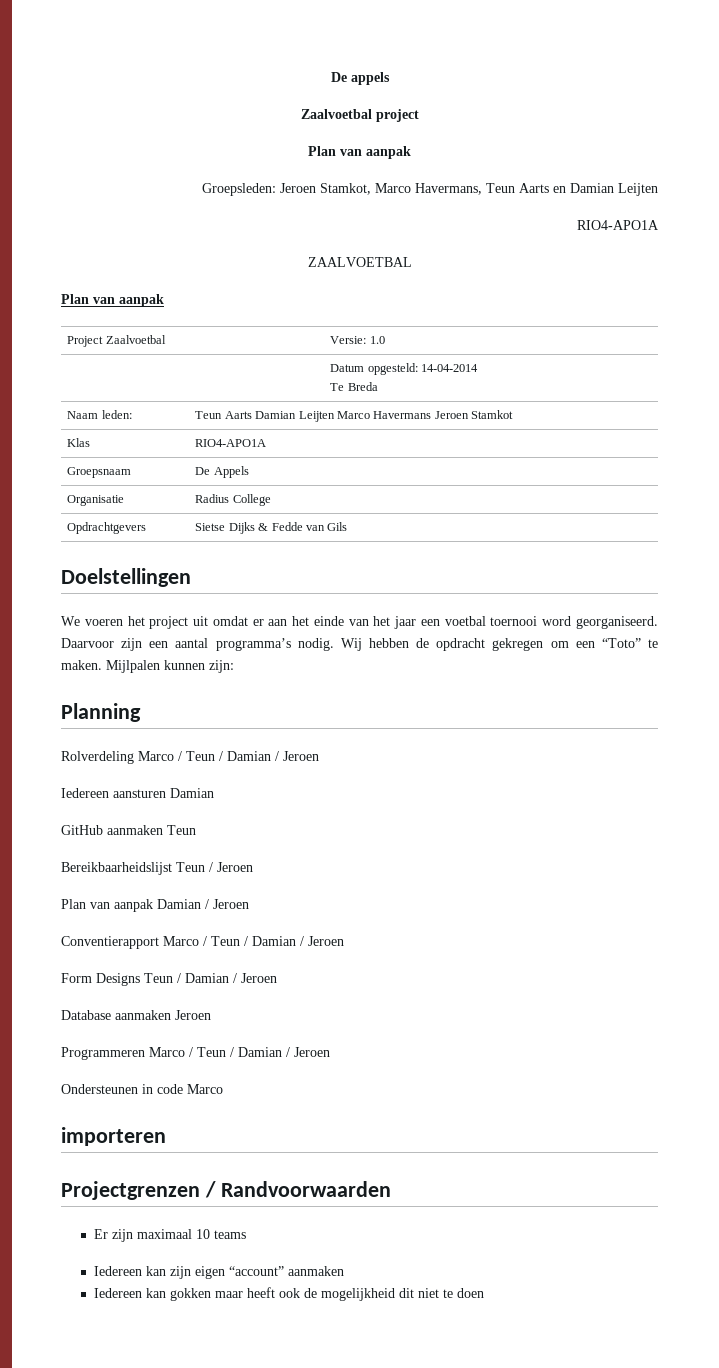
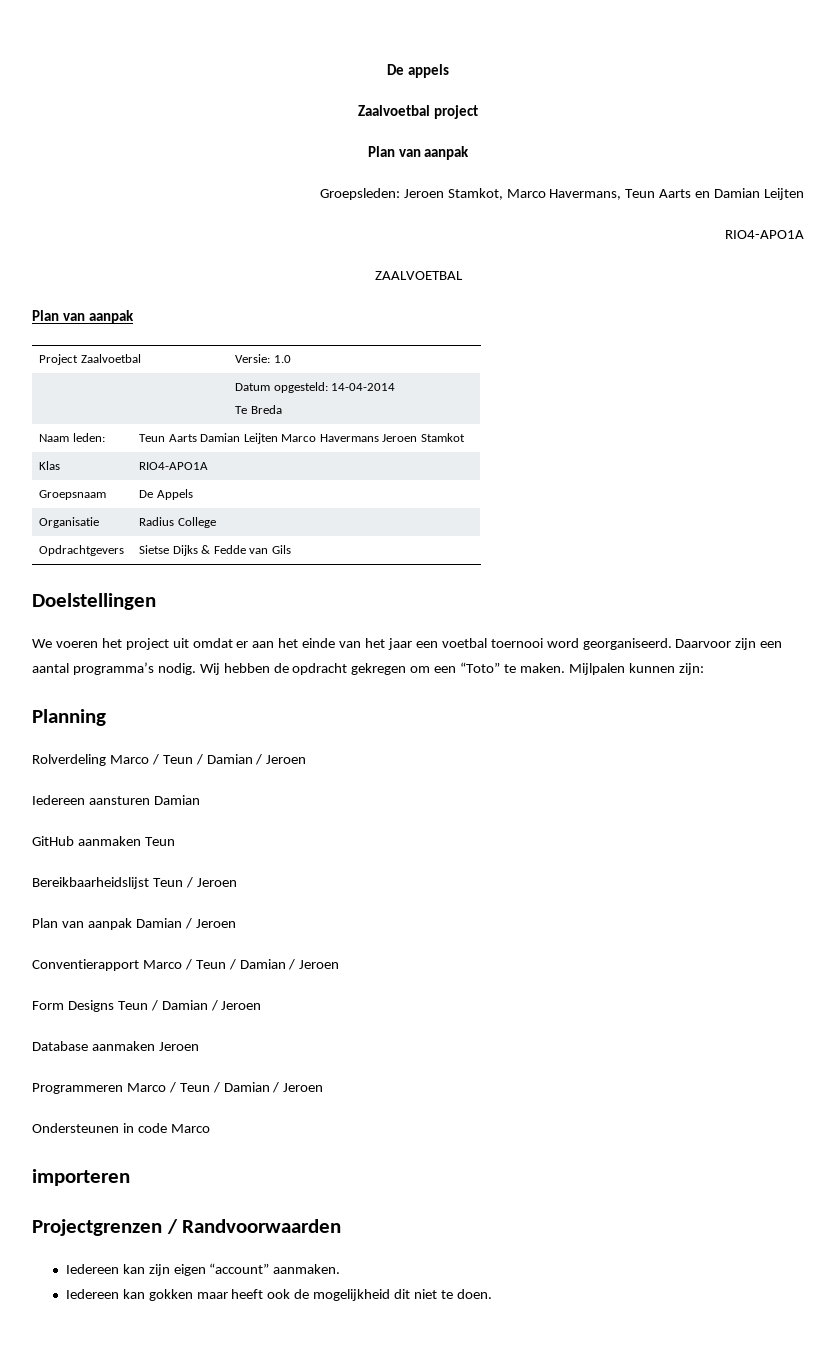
- Er zijn maximaal 10 teams
- Iedereen kan zijn eigen “account” aanmaken
+ Iedereen kan zijn eigen “account” aanmaken.
- Iedereen kan gokken maar heeft ook de mogelijkheid dit niet te doen
+ Iedereen kan gokken maar heeft ook de mogelijkheid dit niet te doen.

